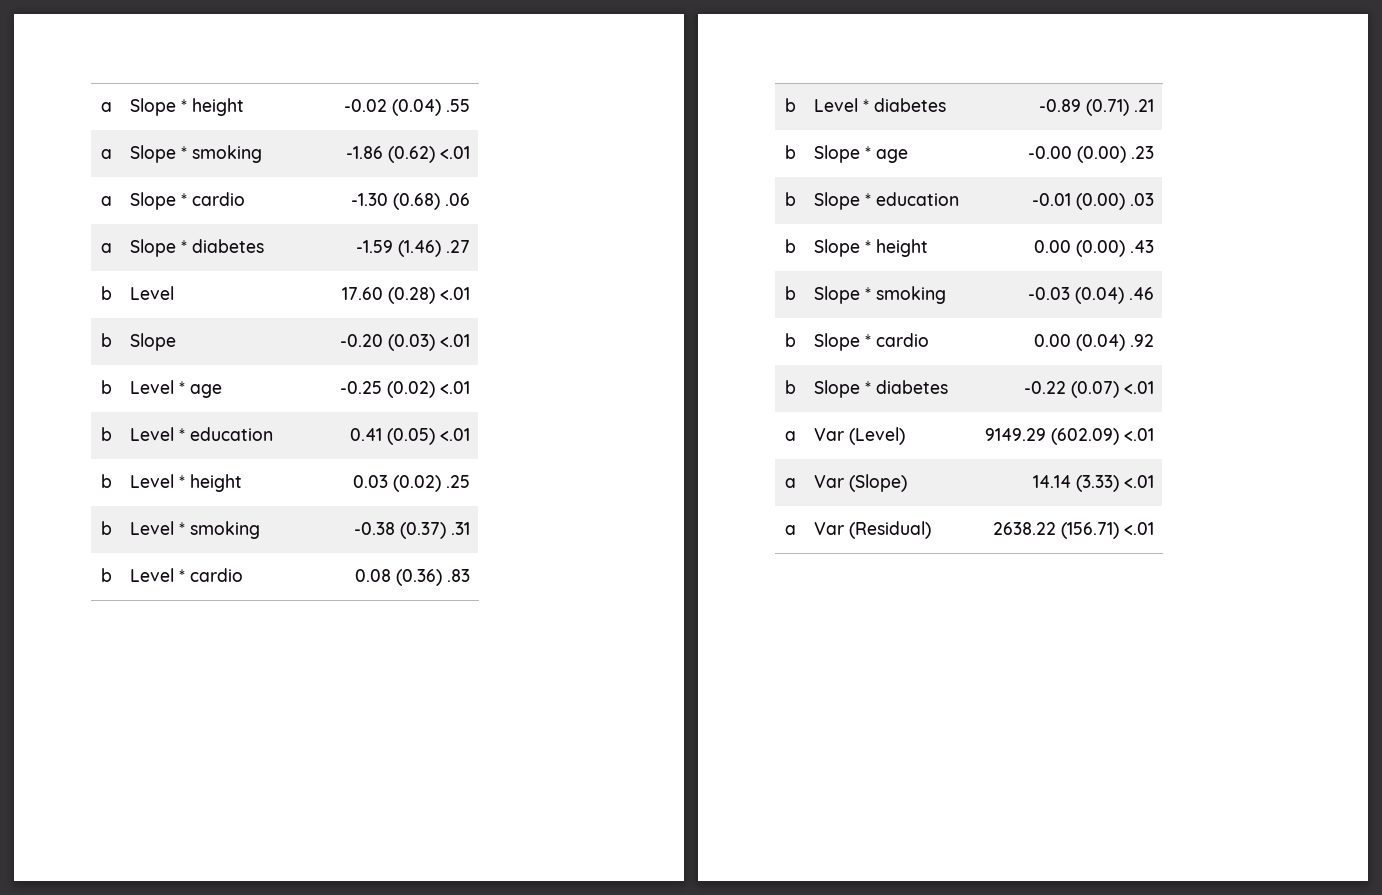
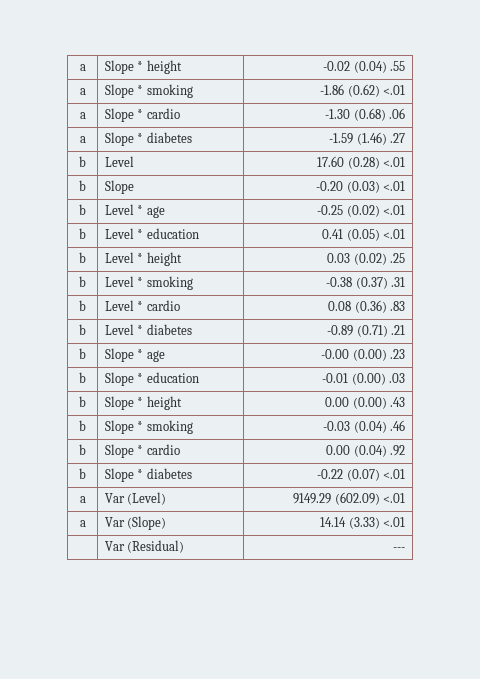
- a | Var (Residual) | 2638.22 (156.71) <.01
+ | Var (Residual) | ---

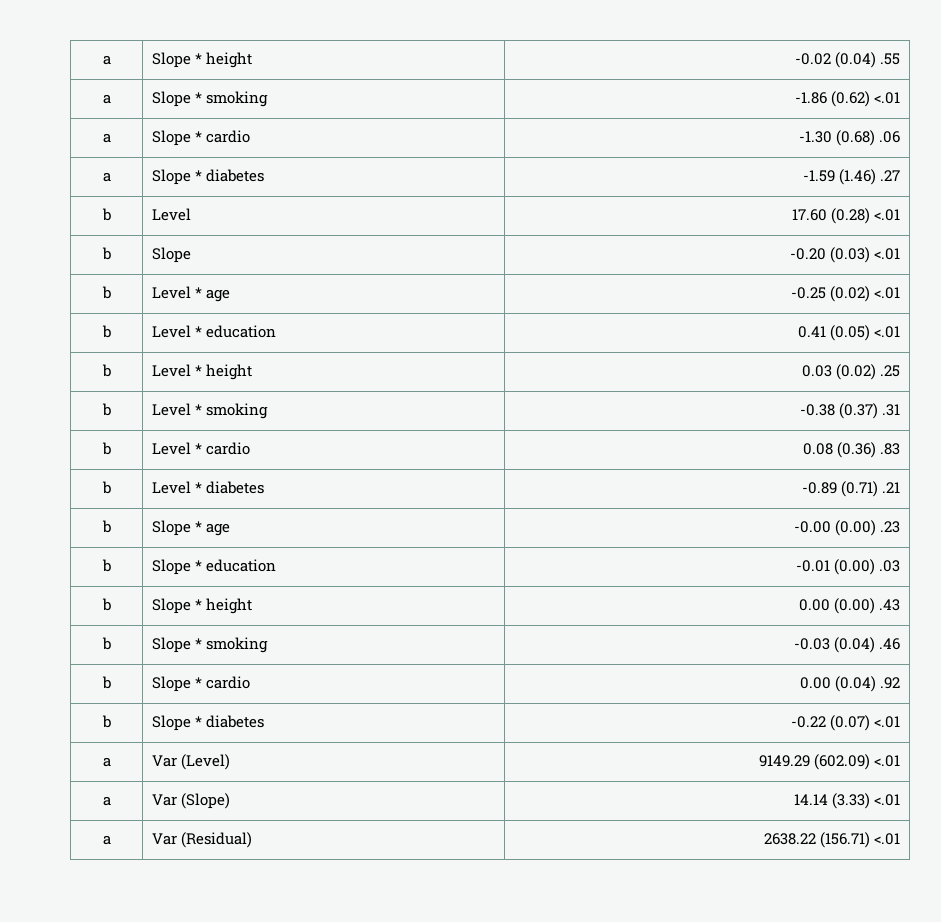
- | Var (Residual) | ---
+ a | Var (Residual) | 2638.22 (156.71) <.01

